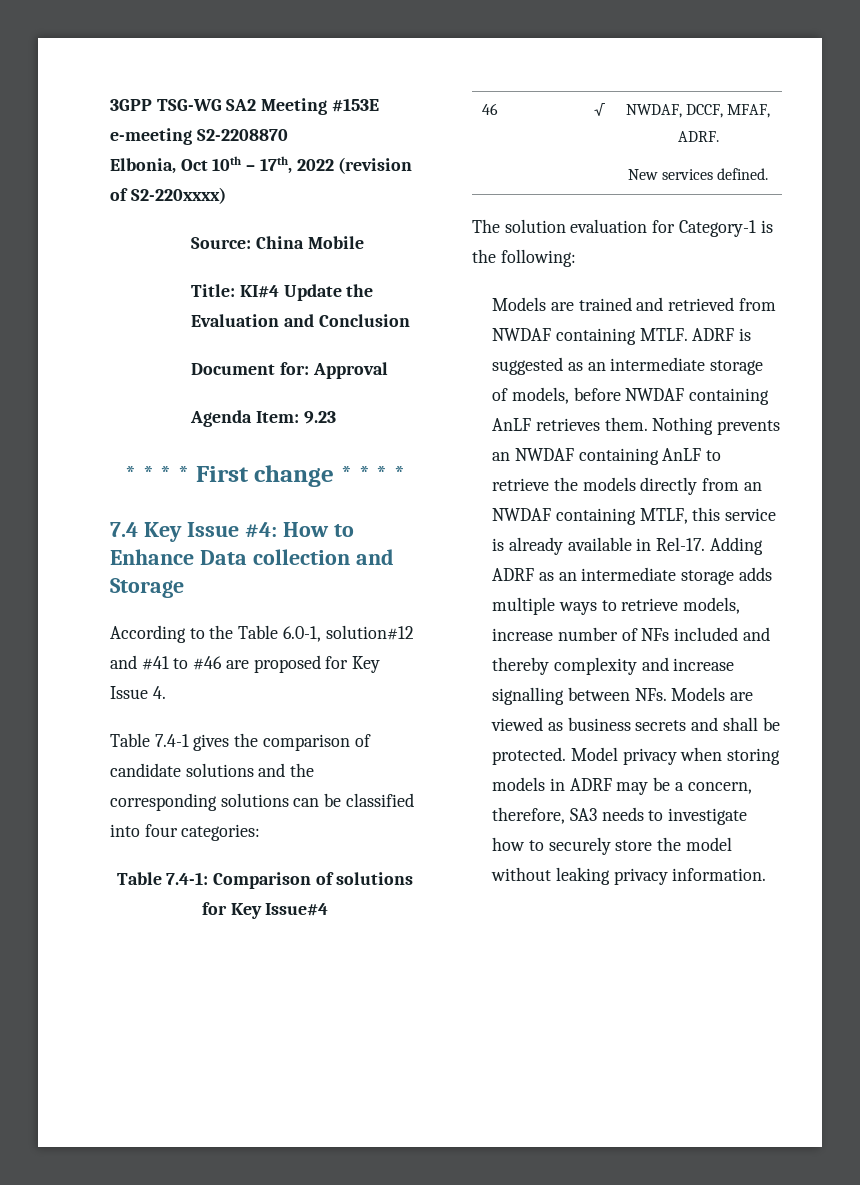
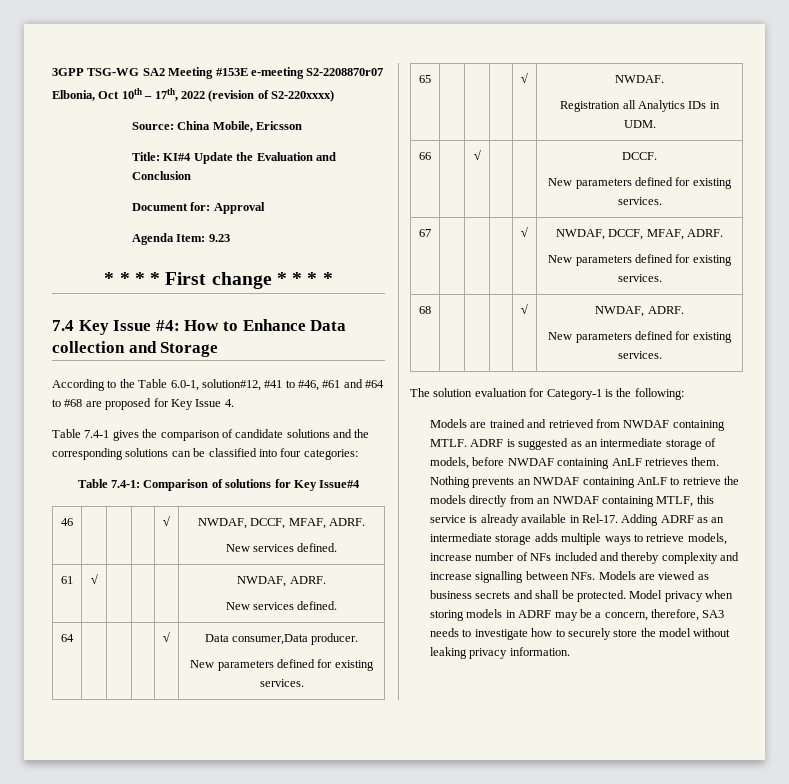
- 3GPP TSG-WG SA2 Meeting #153E e-meeting S2-2208870
+ 3GPP TSG-WG SA2 Meeting #153E e-meeting S2-2208870r07
- Source: China Mobile
+ Source: China Mobile, Ericsson
- According to the Table 6.0-1, solution#12 and #41 to #46 are proposed for Key Issue 4.
+ According to the Table 6.0-1, solution#12, #41 to #46, #61 and #64 to #68 are proposed for Key Issue 4.
+ 61 | √ | | | | NWDAF, ADRF.
+ New services defined.
+ 64 | | | | √ | Data consumer,Data producer.
+ New parameters defined for existing services.
+ 65 | | | | √ | NWDAF.
+ Registration all Analytics IDs in UDM.
+ 66 | | √ | | | DCCF.
+ New parameters defined for existing services.
+ 67 | | | | √ | NWDAF, DCCF, MFAF, ADRF.
+ New parameters defined for existing services.
+ 68 | | | | √ | NWDAF, ADRF.
+ New parameters defined for existing services.

